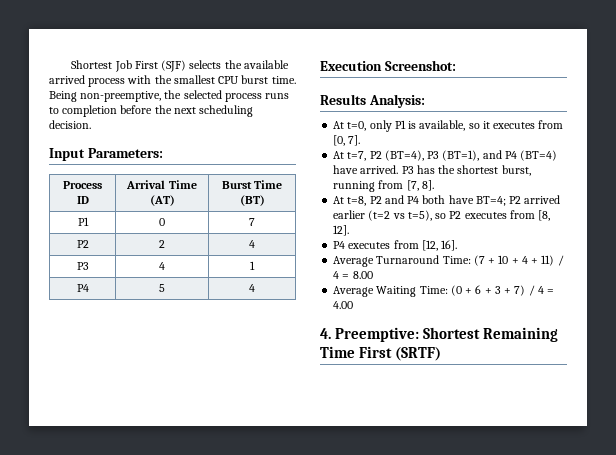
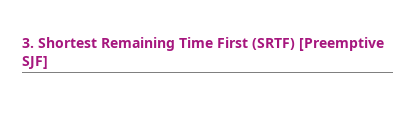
- Shortest Job First (SJF) selects the available arrived process with the smallest CPU burst time. Being non-preemptive, the selected process runs to completion before the next scheduling decision.
- Input Parameters:
- Process ID | Arrival Time (AT) | Burst Time (BT)
- P1 | 0 | 7
- P2 | 2 | 4
- P3 | 4 | 1
- P4 | 5 | 4
- Execution Screenshot:
- Results Analysis:
- At t=0, only P1 is available, so it executes from [0, 7].
- At t=7, P2 (BT=4), P3 (BT=1), and P4 (BT=4) have arrived. P3 has the shortest burst, running from [7, 8].
- At t=8, P2 and P4 both have BT=4; P2 arrived earlier (t=2 vs t=5), so P2 executes from [8, 12].
- P4 executes from [12, 16].
- Average Turnaround Time: (7 + 10 + 4 + 11) / 4 = 8.00
- Average Waiting Time: (0 + 6 + 3 + 7) / 4 = 4.00
- 4. Preemptive: Shortest Remaining Time First (SRTF)
+ 3. Shortest Remaining Time First (SRTF) [Preemptive SJF]

